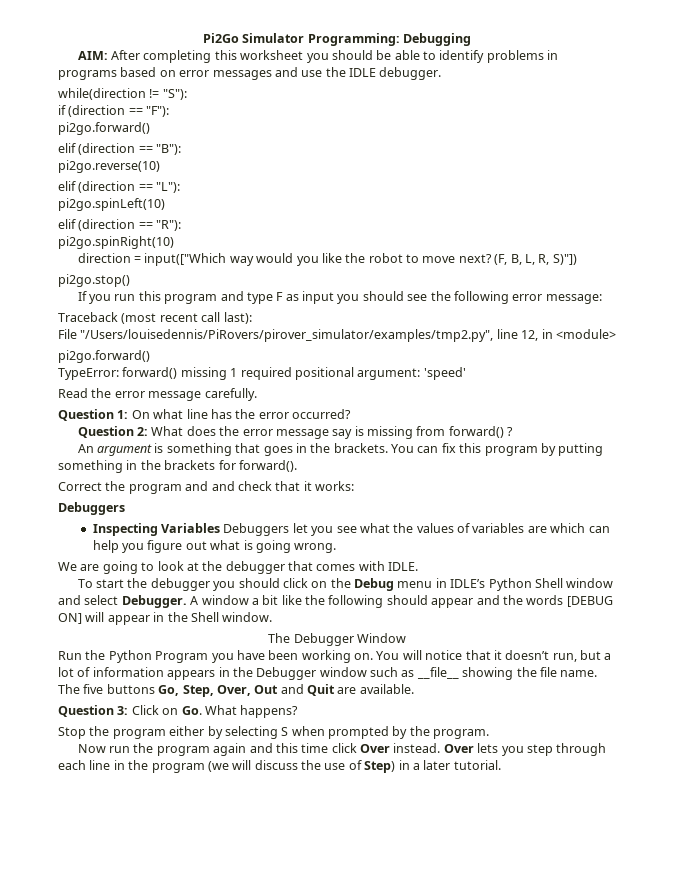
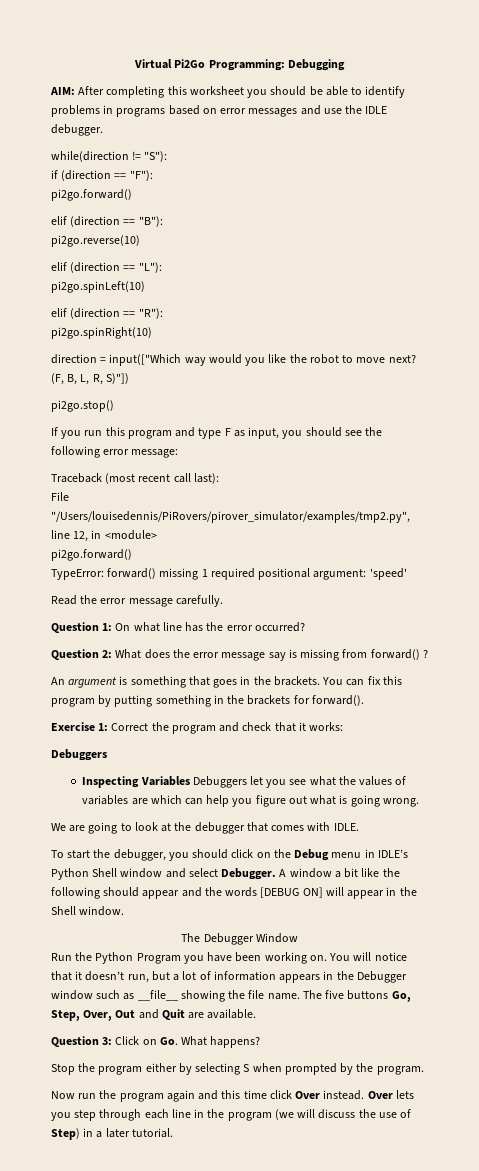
- Pi2Go Simulator Programming: Debugging
+ Virtual Pi2Go Programming: Debugging
- If you run this program and type F as input you should see the following error message:
+ If you run this program and type F as input, you should see the following error message:
- Correct the program and and check that it works:
+ Exercise 1: Correct the program and check that it works:
- To start the debugger you should click on the Debug menu in IDLE’s Python Shell window and select Debugger.
+ To start the debugger, you should click on the Debug menu in IDLE’s Python Shell window and select Debugger.

